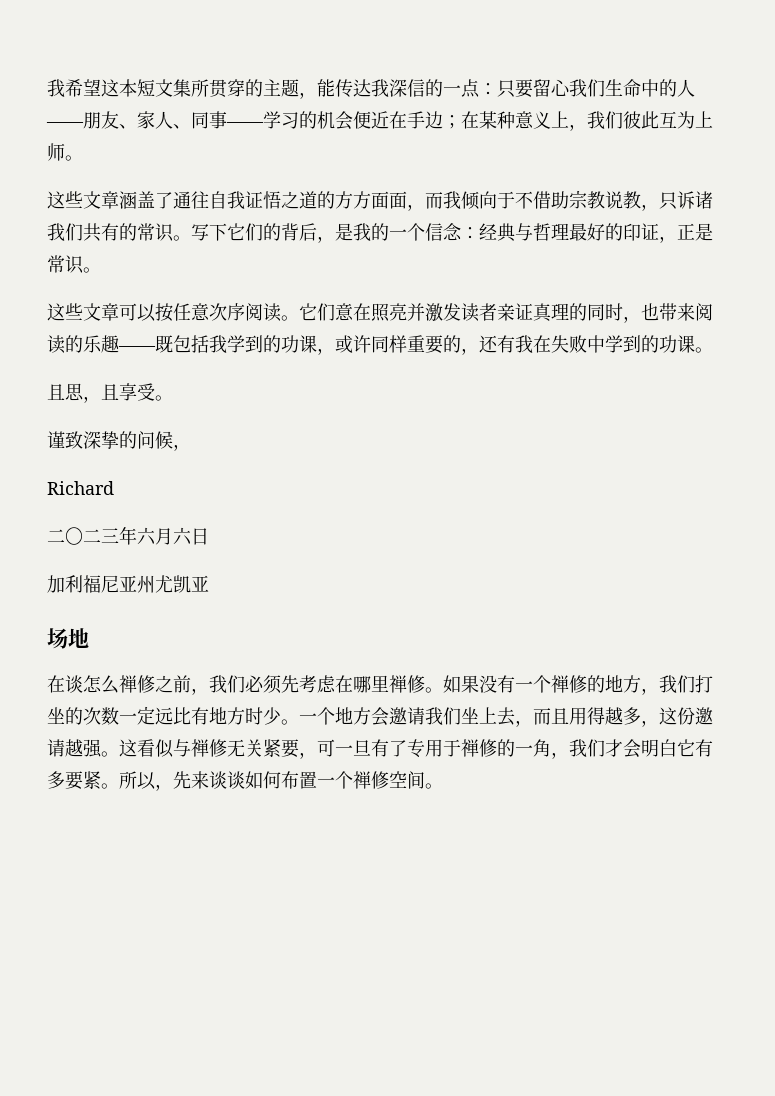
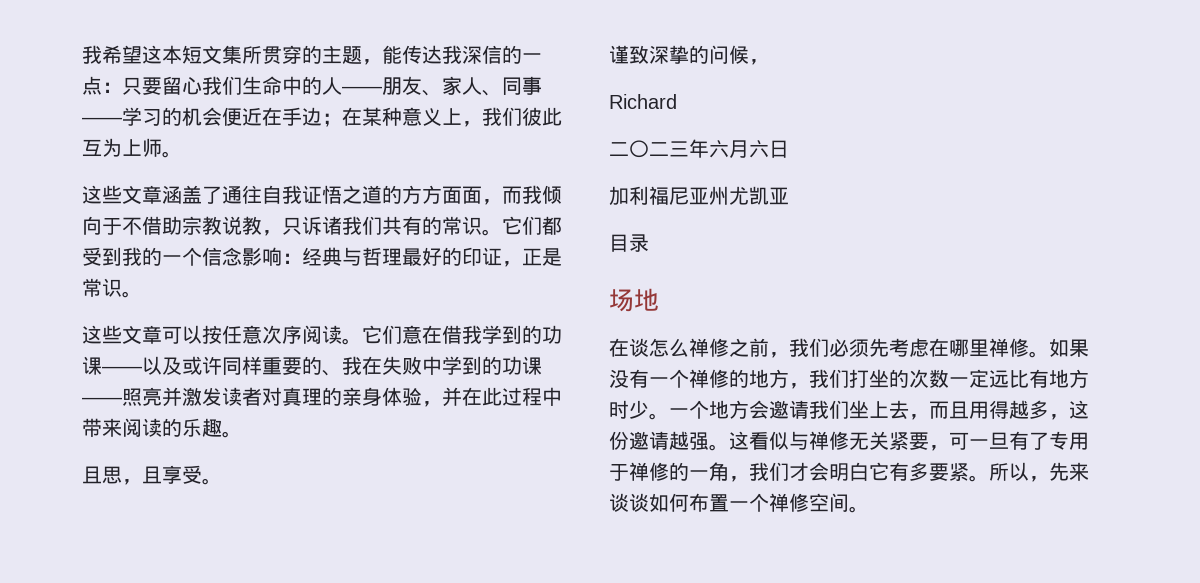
- 写下它们的背后，是我的一个信念：经典与哲理最好的印证，正是常识。
+ 它们都受到我的一个信念影响：经典与哲理最好的印证，正是常识。
- 它们意在照亮并激发读者亲证真理的同时，也带来阅读的乐趣——既包括我学到的功课，或许同样重要的，还有我在失败中学到的功课。
+ 它们意在借我学到的功课——以及或许同样重要的、我在失败中学到的功课——照亮并激发读者对真理的亲身体验，并在此过程中带来阅读的乐趣。
+ 目录

